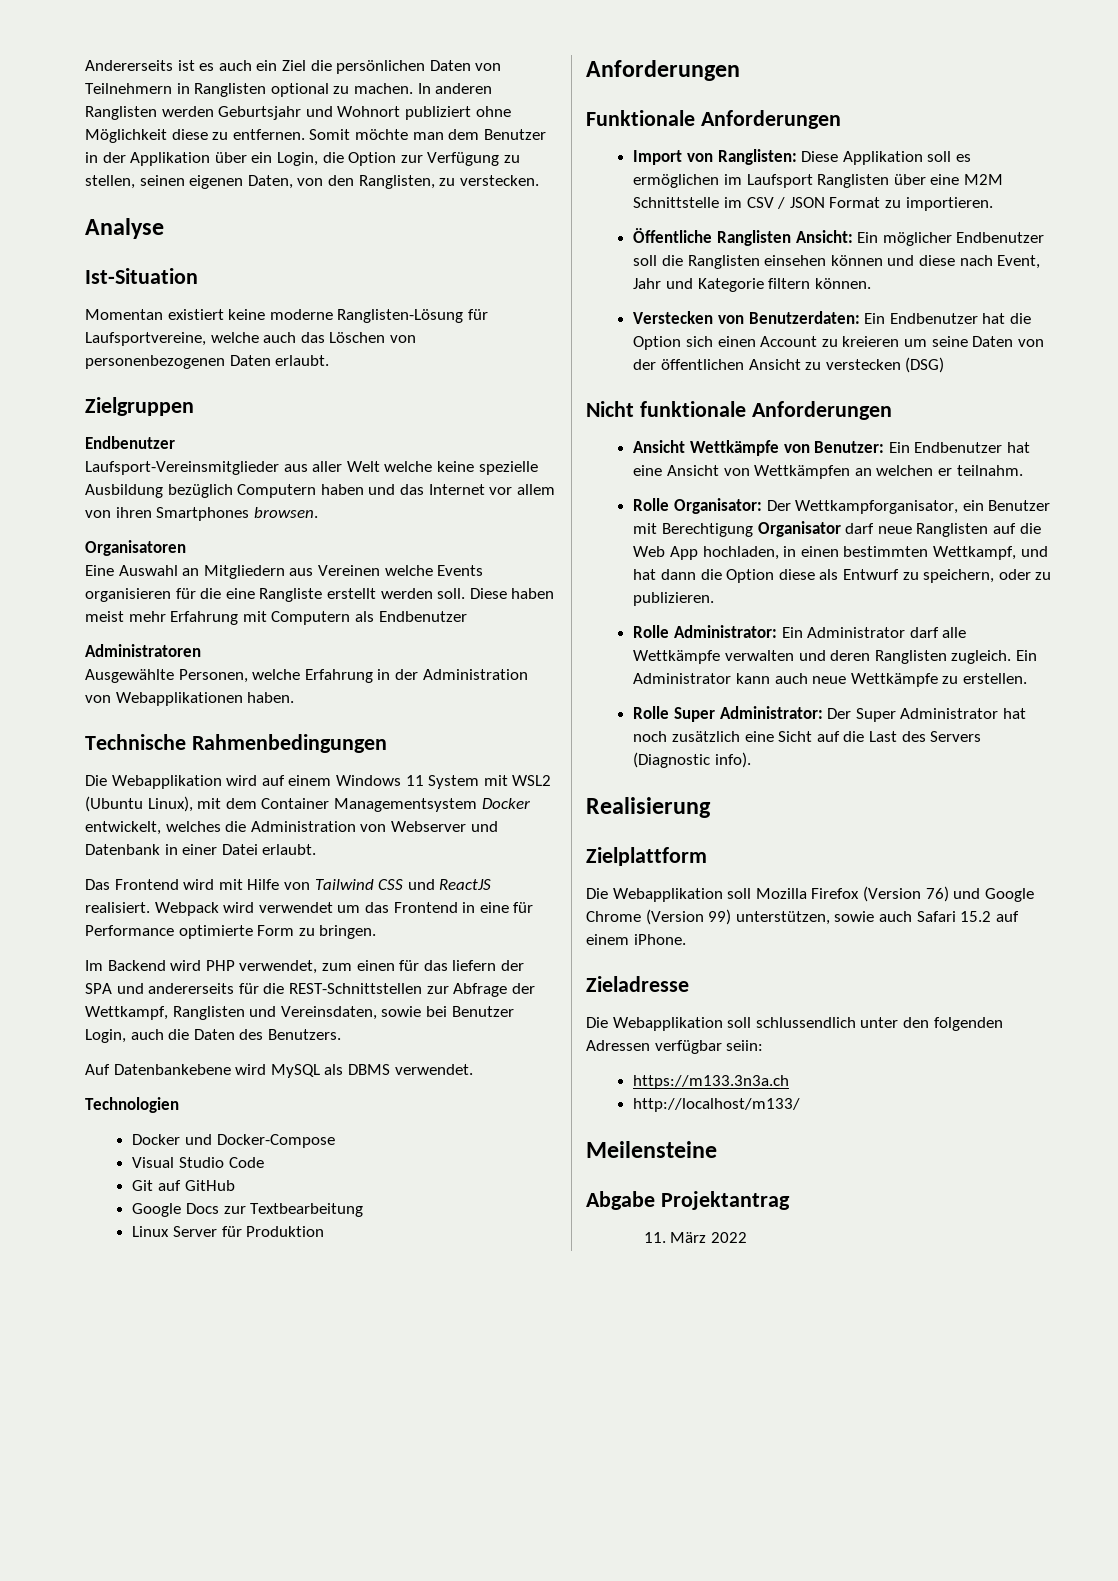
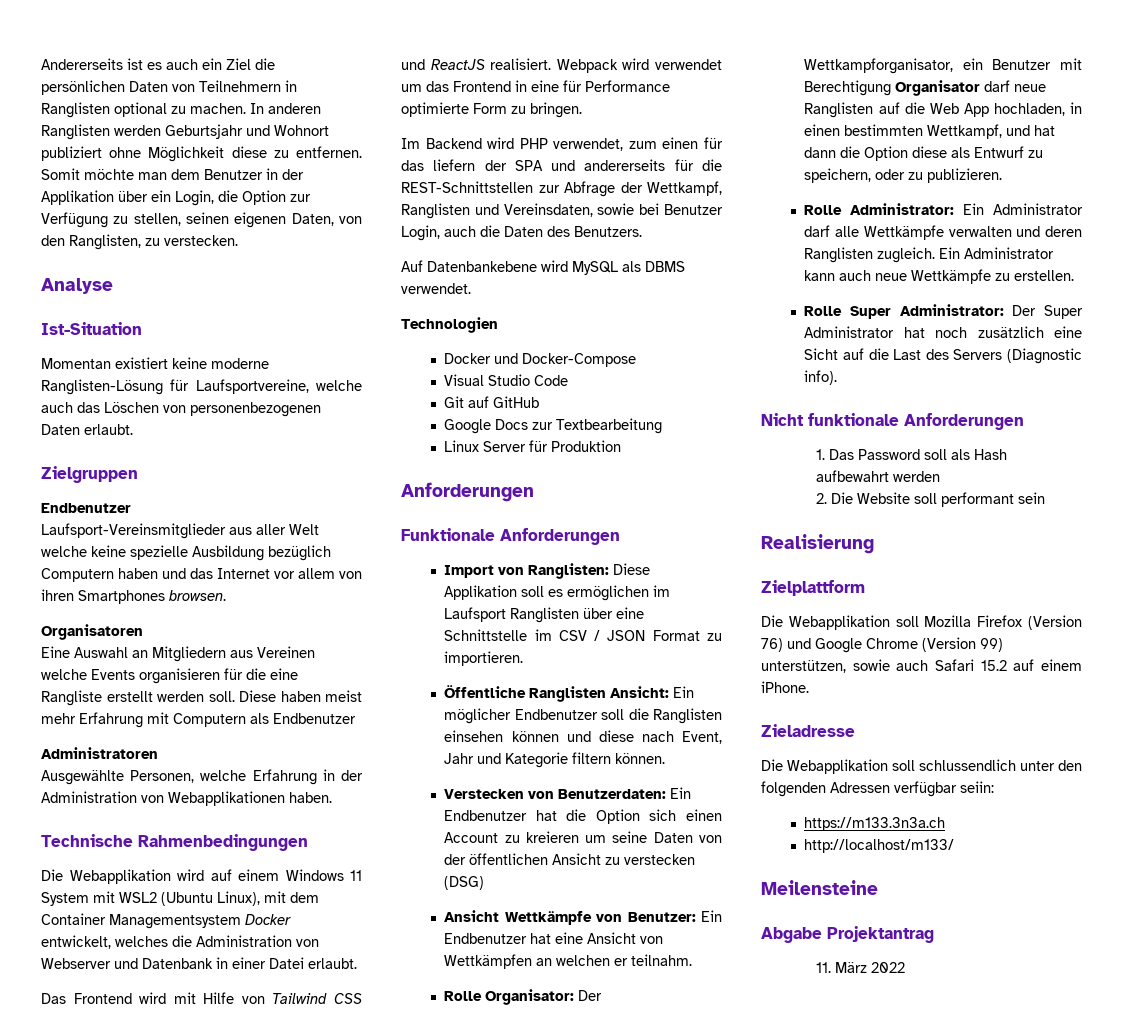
- Import von Ranglisten: Diese Applikation soll es ermöglichen im Laufsport Ranglisten über eine M2M Schnittstelle im CSV / JSON Format zu importieren.
+ Import von Ranglisten: Diese Applikation soll es ermöglichen im Laufsport Ranglisten über eine Schnittstelle im CSV / JSON Format zu importieren.
- Nicht funktionale Anforderungen
+ Nicht funktionale Anforderungen
+ 1. Das Password soll als Hash aufbewahrt werden
+ 2. Die Website soll performant sein

